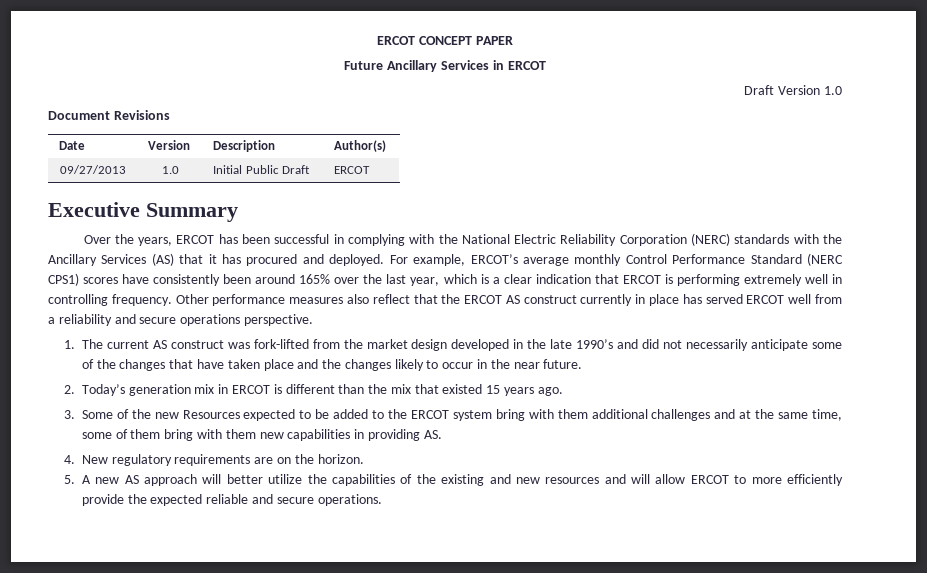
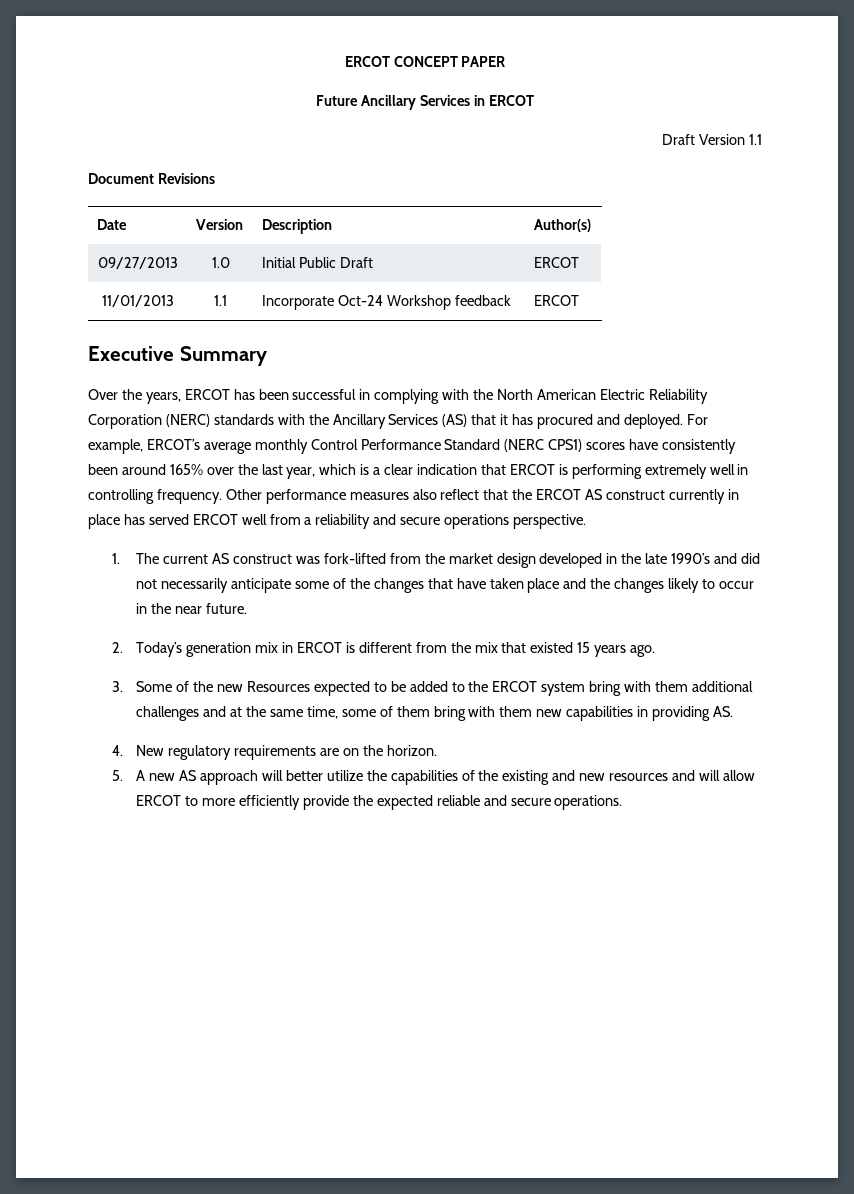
- Draft Version 1.0
+ Draft Version 1.1
+ 11/01/2013 | 1.1 | Incorporate Oct-24 Workshop feedback | ERCOT
- Over the years, ERCOT has been successful in complying with the National Electric Reliability Corporation (NERC) standards with the Ancillary Services (AS) that it has procured and deployed.
+ Over the years, ERCOT has been successful in complying with the North American Electric Reliability Corporation (NERC) standards with the Ancillary Services (AS) that it has procured and deployed.
- 2. Today’s generation mix in ERCOT is different than the mix that existed 15 years ago.
+ 2. Today’s generation mix in ERCOT is different from the mix that existed 15 years ago.

